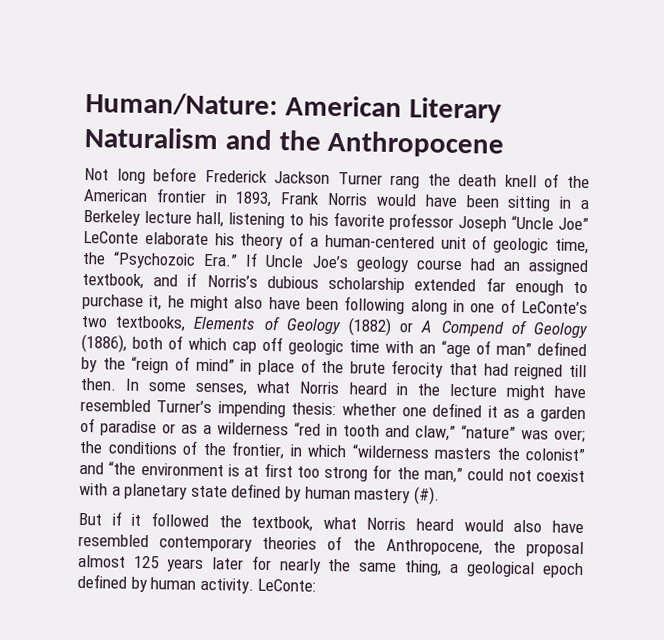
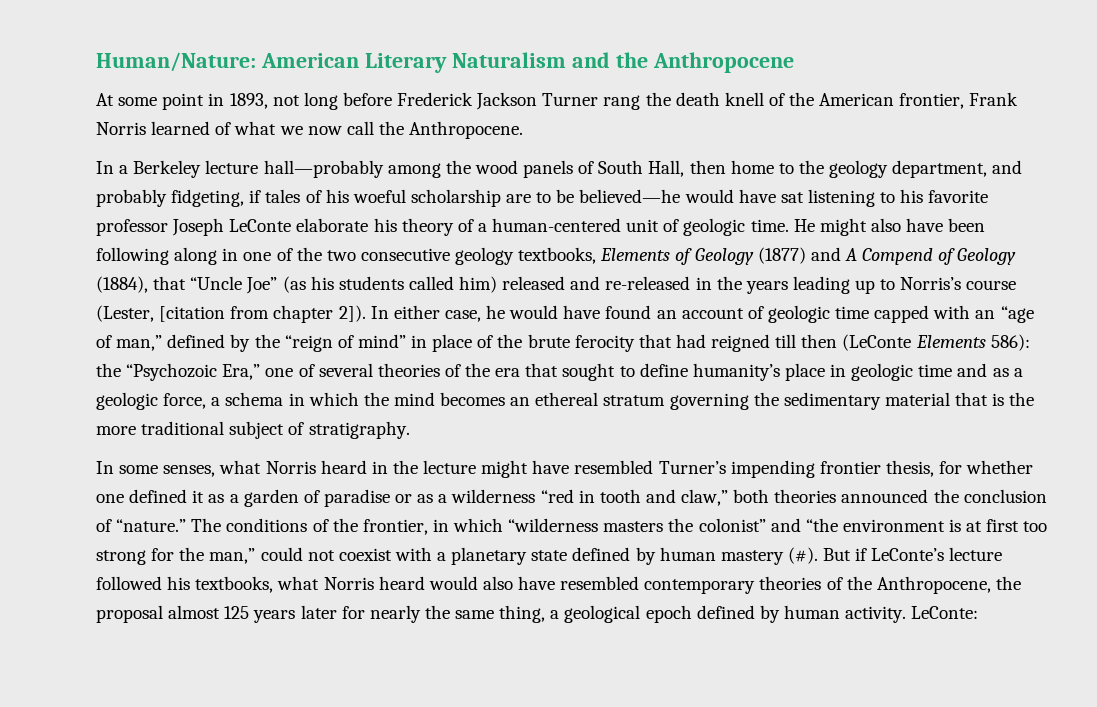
- Not long before Frederick Jackson Turner rang the death knell of the American frontier in 1893, Frank Norris would have been sitting in a Berkeley lecture hall, listening to his favorite professor Joseph “Uncle Joe” LeConte elaborate his theory of a human-centered unit of geologic time, the “Psychozoic Era.” If Uncle Joe’s geology course had an assigned textbook, and if Norris’s dubious scholarship extended far enough to purchase it, he might also have been following along in one of LeConte’s two textbooks, Elements of Geology (1882) or A Compend of Geology (1886), both of which cap off geologic time with an “age of man” defined by the “reign of mind” in place of the brute ferocity that had reigned till then. In some senses, what Norris heard in the lecture might have resembled Turner’s impending thesis: whether one defined it as a garden of paradise or as a wilderness “red in tooth and claw,” “nature” was over; the conditions of the frontier, in which “wilderness masters the colonist” and “the environment is at first too strong for the man,” could not coexist with a planetary state defined by human mastery (#).
- But if it followed the textbook, what Norris heard would also have resembled contemporary theories of the Anthropocene, the proposal almost 125 years later for nearly the same thing, a geological epoch defined by human activity.
+ At some point in 1893, not long before Frederick Jackson Turner rang the death knell of the American frontier, Frank Norris learned of what we now call the Anthropocene.
+ In a Berkeley lecture hall—probably among the wood panels of South Hall, then home to the geology department, and probably fidgeting, if tales of his woeful scholarship are to be believed—he would have sat listening to his favorite professor Joseph LeConte elaborate his theory of a human-centered unit of geologic time. He might also have been following along in one of the two consecutive geology textbooks, Elements of Geology (1877) and A Compend of Geology (1884), that “Uncle Joe” (as his students called him) released and re-released in the years leading up to Norris’s course (Lester, [citation from chapter 2]). In either case, he would have found an account of geologic time capped with an “age of man,” defined by the “reign of mind” in place of the brute ferocity that had reigned till then (LeConte Elements 586): the “Psychozoic Era,” one of several theories of the era that sought to define humanity’s place in geologic time and as a geologic force, a schema in which the mind becomes an ethereal stratum governing the sedimentary material that is the more traditional subject of stratigraphy.
+ In some senses, what Norris heard in the lecture might have resembled Turner’s impending frontier thesis, for whether one defined it as a garden of paradise or as a wilderness “red in tooth and claw,” both theories announced the conclusion of “nature.” The conditions of the frontier, in which “wilderness masters the colonist” and “the environment is at first too strong for the man,” could not coexist with a planetary state defined by human mastery (#). But if LeConte’s lecture followed his textbooks, what Norris heard would also have resembled contemporary theories of the Anthropocene, the proposal almost 125 years later for nearly the same thing, a geological epoch defined by human activity.

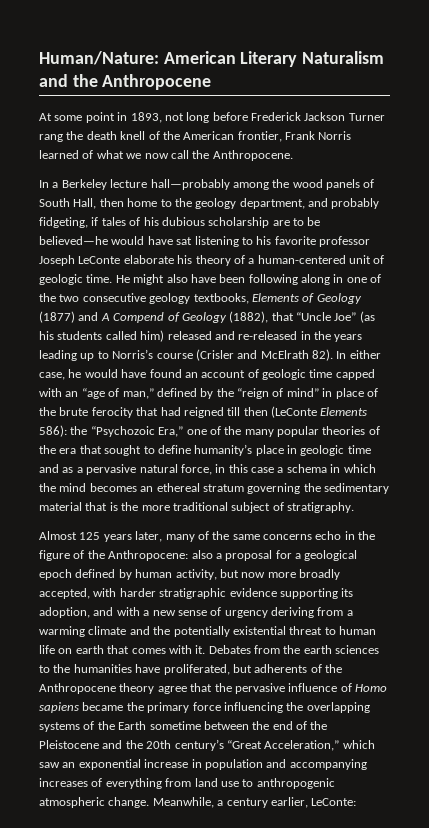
- In a Berkeley lecture hall—probably among the wood panels of South Hall, then home to the geology department, and probably fidgeting, if tales of his woeful scholarship are to be believed—he would have sat listening to his favorite professor Joseph LeConte elaborate his theory of a human-centered unit of geologic time.
+ In a Berkeley lecture hall—probably among the wood panels of South Hall, then home to the geology department, and probably fidgeting, if tales of his dubious scholarship are to be believed—he would have sat listening to his favorite professor Joseph LeConte elaborate his theory of a human-centered unit of geologic time.
- He might also have been following along in one of the two consecutive geology textbooks, Elements of Geology (1877) and A Compend of Geology (1884), that “Uncle Joe” (as his students called him) released and re-released in the years leading up to Norris’s course (Lester, [citation from chapter 2]).
+ He might also have been following along in one of the two consecutive geology textbooks, Elements of Geology (1877) and A Compend of Geology (1882), that “Uncle Joe” (as his students called him) released and re-released in the years leading up to Norris’s course (Crisler and McElrath 82).
- the “Psychozoic Era,” one of several theories of the era that sought to define humanity’s place in geologic time and as a geologic force, a schema in which the mind becomes an ethereal stratum governing the sedimentary material that is the more traditional subject of stratigraphy.
+ the “Psychozoic Era,” one of the many popular theories of the era that sought to define humanity’s place in geologic time and as a pervasive natural force, in this case a schema in which the mind becomes an ethereal stratum governing the sedimentary material that is the more traditional subject of stratigraphy.
- In some senses, what Norris heard in the lecture might have resembled Turner’s impending frontier thesis, for whether one defined it as a garden of paradise or as a wilderness “red in tooth and claw,” both theories announced the conclusion of “nature.” The conditions of the frontier, in which “wilderness masters the colonist” and “the environment is at first too strong for the man,” could not coexist with a planetary state defined by human mastery (#). But if LeConte’s lecture followed his textbooks, what Norris heard would also have resembled contemporary theories of the Anthropocene, the proposal almost 125 years later for nearly the same thing, a geological epoch defined by human activity. LeConte:
+ Almost 125 years later, many of the same concerns echo in the figure of the Anthropocene: also a proposal for a geological epoch defined by human activity, but now more broadly accepted, with harder stratigraphic evidence supporting its adoption, and with a new sense of urgency deriving from a warming climate and the potentially existential threat to human life on earth that comes with it. Debates from the earth sciences to the humanities have proliferated, but adherents of the Anthropocene theory agree that the pervasive influence of Homo sapiens became the primary force influencing the overlapping systems of the Earth sometime between the end of the Pleistocene and the 20th century’s “Great Acceleration,” which saw an exponential increase in population and accompanying increases of everything from land use to anthropogenic atmospheric change. Meanwhile, a century earlier, LeConte:

